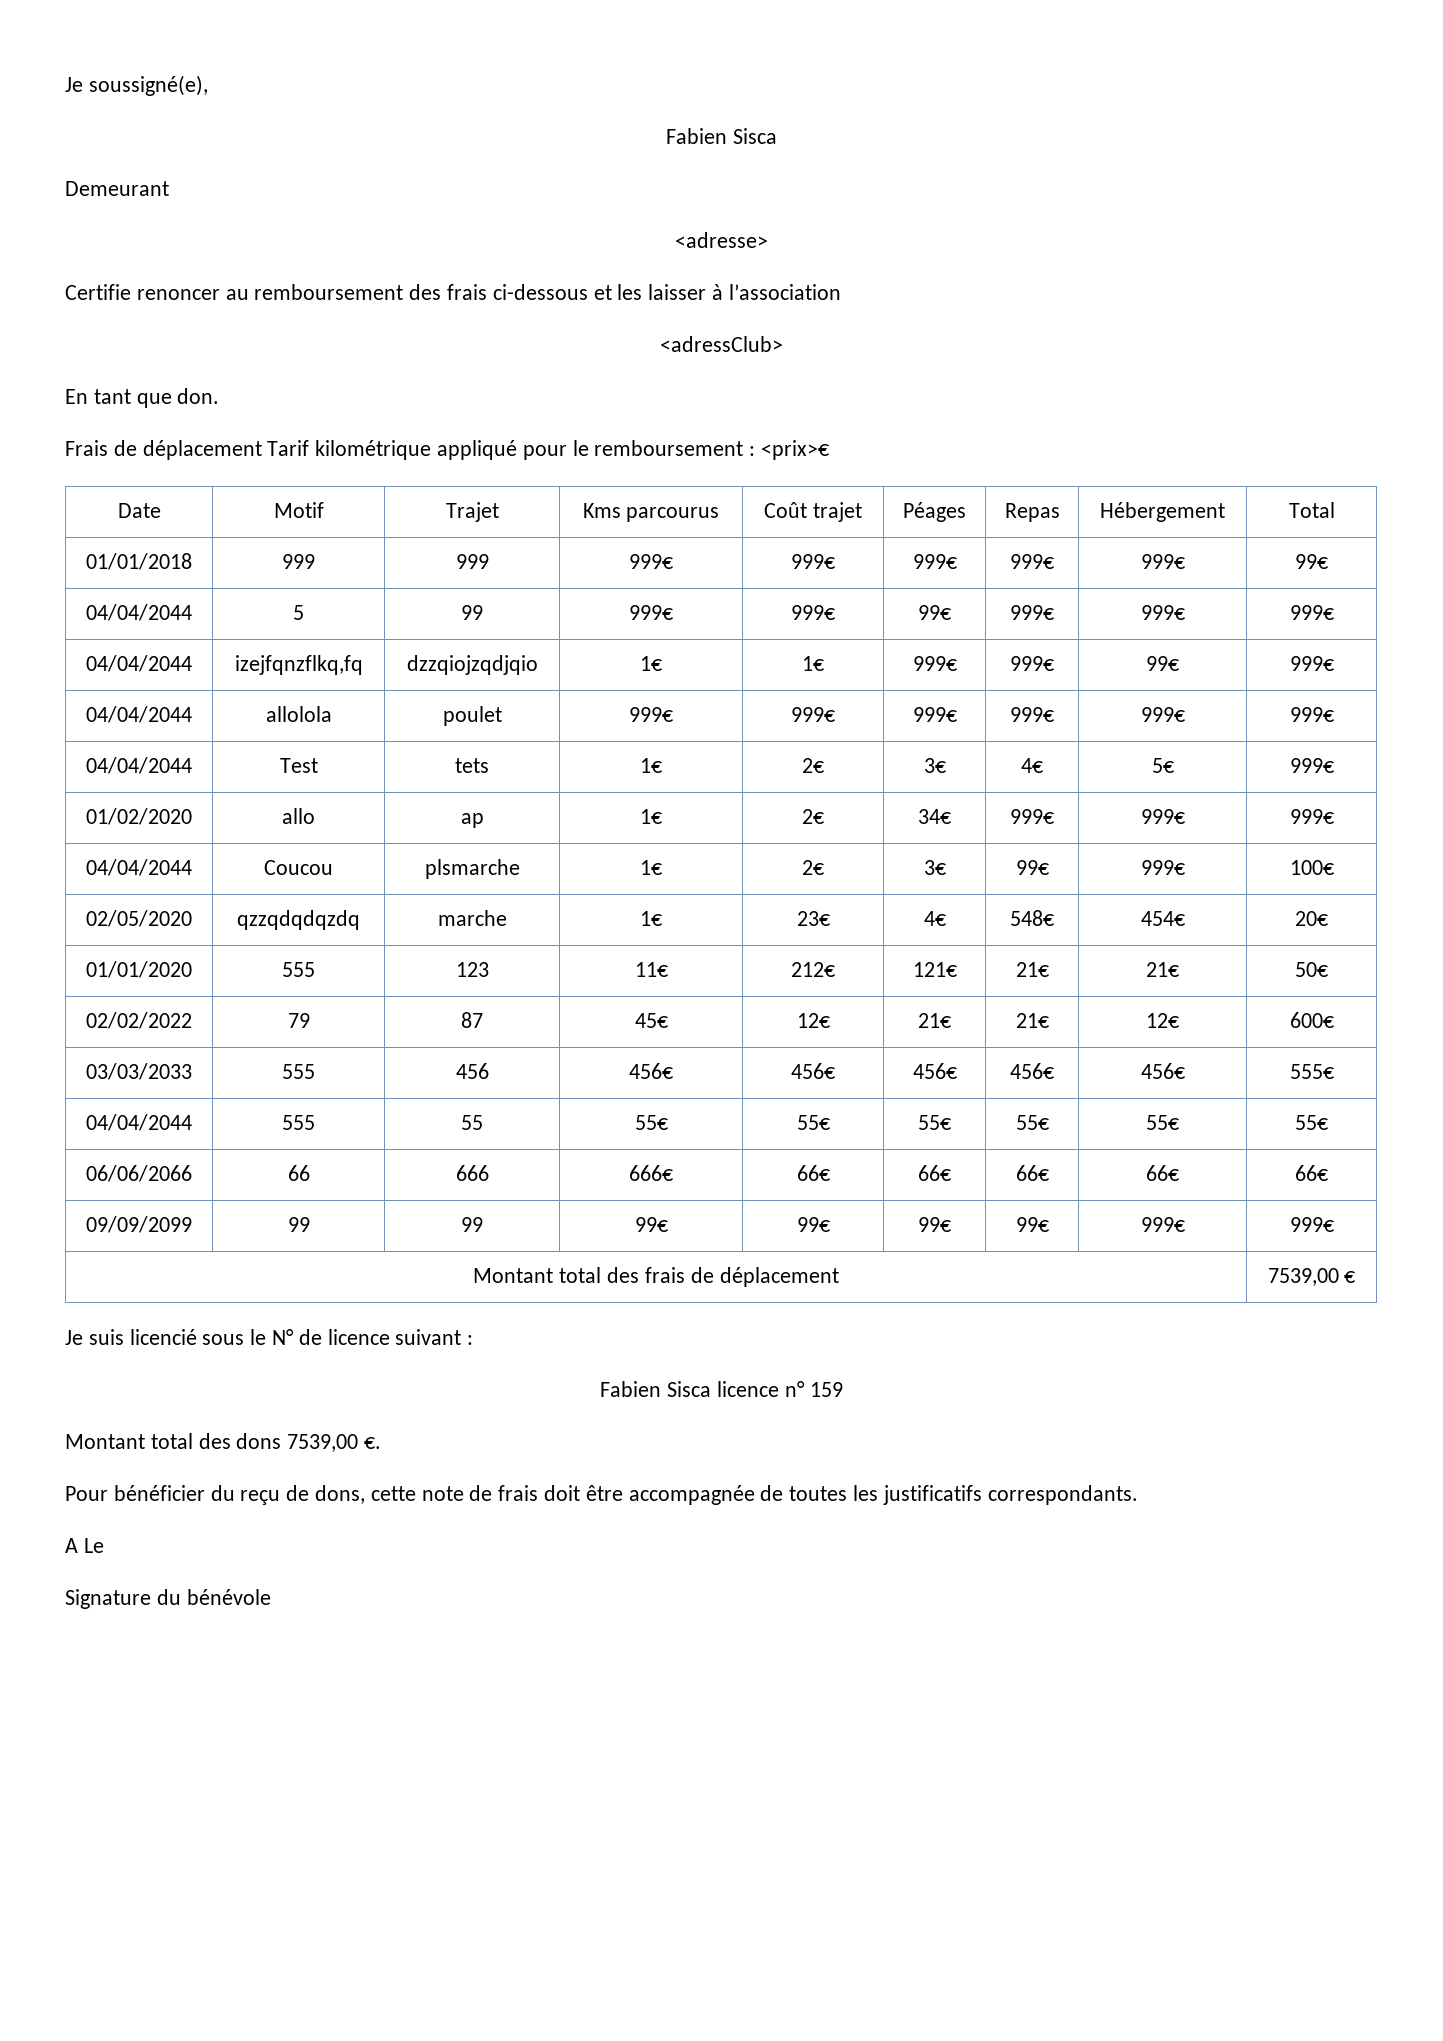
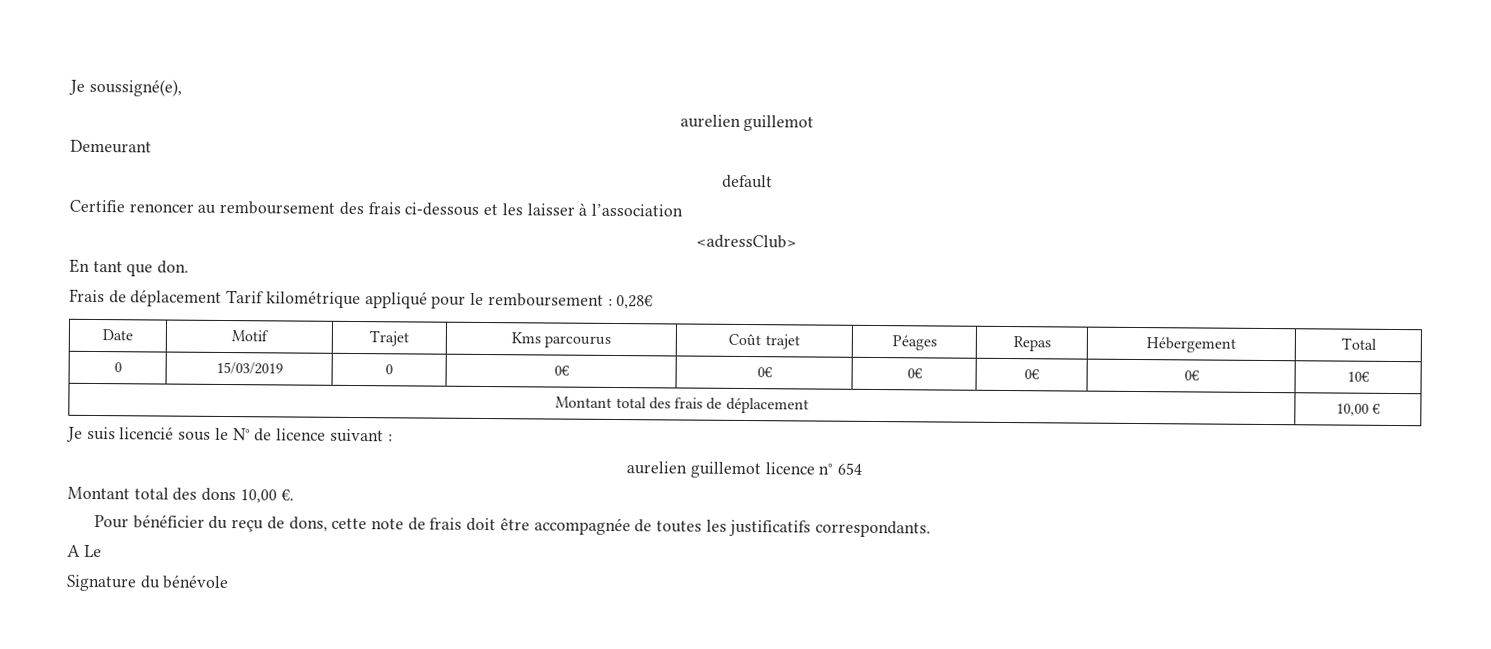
  Je soussigné(e),
- Fabien Sisca
+ aurelien guillemot
- <adresse>
+ default
- Frais de déplacement Tarif kilométrique appliqué pour le remboursement : <prix>€
+ Frais de déplacement Tarif kilométrique appliqué pour le remboursement : 0,28€
- 01/01/2018 | 999 | 999 | 999€ | 999€ | 999€ | 999€ | 999€ | 99€
- 04/04/2044 | 5 | 99 | 999€ | 999€ | 99€ | 999€ | 999€ | 999€
- 04/04/2044 | izejfqnzflkq,fq | dzzqiojzqdjqio | 1€ | 1€ | 999€ | 999€ | 99€ | 999€
- 04/04/2044 | allolola | poulet | 999€ | 999€ | 999€ | 999€ | 999€ | 999€
- 04/04/2044 | Test | tets | 1€ | 2€ | 3€ | 4€ | 5€ | 999€
- 01/02/2020 | allo | ap | 1€ | 2€ | 34€ | 999€ | 999€ | 999€
- 04/04/2044 | Coucou | plsmarche | 1€ | 2€ | 3€ | 99€ | 999€ | 100€
- 02/05/2020 | qzzqdqdqzdq | marche | 1€ | 23€ | 4€ | 548€ | 454€ | 20€
- 01/01/2020 | 555 | 123 | 11€ | 212€ | 121€ | 21€ | 21€ | 50€
- 02/02/2022 | 79 | 87 | 45€ | 12€ | 21€ | 21€ | 12€ | 600€
- 03/03/2033 | 555 | 456 | 456€ | 456€ | 456€ | 456€ | 456€ | 555€
- 04/04/2044 | 555 | 55 | 55€ | 55€ | 55€ | 55€ | 55€ | 55€
- 06/06/2066 | 66 | 666 | 666€ | 66€ | 66€ | 66€ | 66€ | 66€
- 09/09/2099 | 99 | 99 | 99€ | 99€ | 99€ | 99€ | 999€ | 999€
+ 0 | 15/03/2019 | 0 | 0€ | 0€ | 0€ | 0€ | 0€ | 10€
- Montant total des frais de déplacement | 7539,00 €
+ Montant total des frais de déplacement | 10,00 €
- Fabien Sisca licence n° 159
+ aurelien guillemot licence n° 654
- Montant total des dons 7539,00 €.
+ Montant total des dons 10,00 €.

